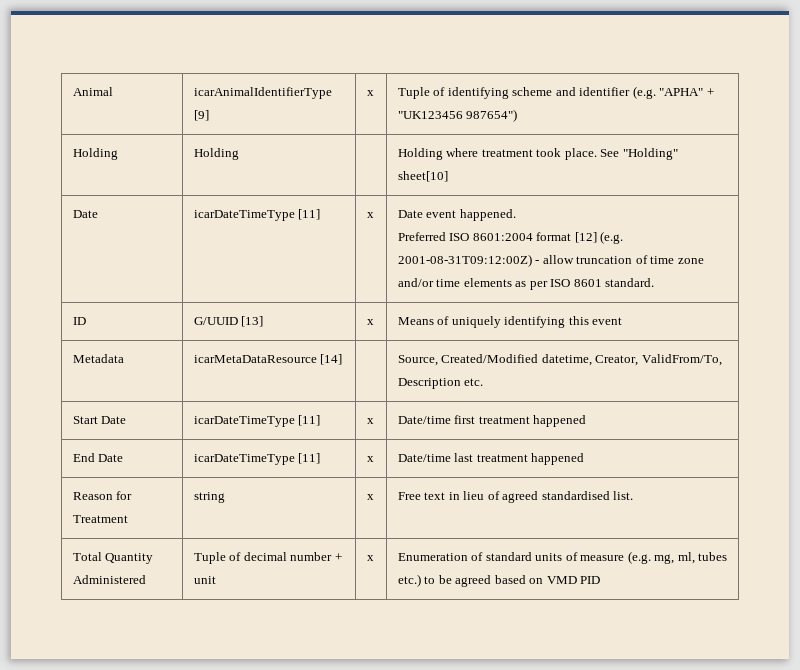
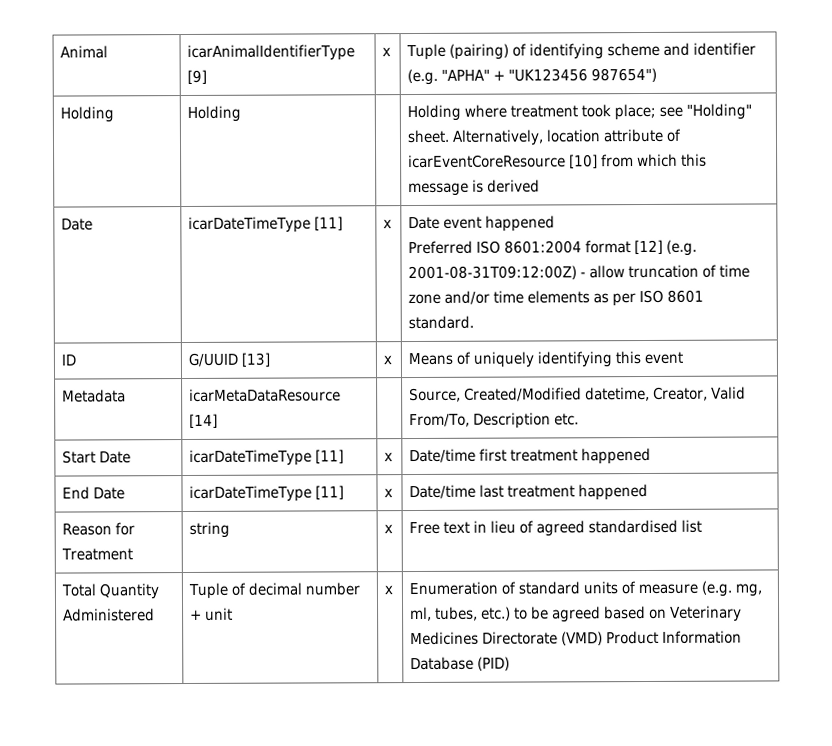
- Animal | icarAnimalIdentifierType [9] | x | Tuple of identifying scheme and identifier (e.g. "APHA" + "UK123456 987654")
+ Animal | icarAnimalIdentifierType [9] | x | Tuple (pairing) of identifying scheme and identifier (e.g. "APHA" + "UK123456 987654")
- Holding | Holding | | Holding where treatment took place. See "Holding" sheet[10]
+ Holding | Holding | | Holding where treatment took place; see "Holding" sheet. Alternatively, location attribute of icarEventCoreResource [10] from which this message is derived
- Date | icarDateTimeType [11] | x | Date event happened.
+ Date | icarDateTimeType [11] | x | Date event happened
- Metadata | icarMetaDataResource [14] | | Source, Created/Modified datetime, Creator, ValidFrom/To, Description etc.
+ Metadata | icarMetaDataResource [14] | | Source, Created/Modified datetime, Creator, Valid From/To, Description etc.
- Reason for Treatment | string | x | Free text in lieu of agreed standardised list.
+ Reason for Treatment | string | x | Free text in lieu of agreed standardised list
- Total Quantity Administered | Tuple of decimal number + unit | x | Enumeration of standard units of measure (e.g. mg, ml, tubes etc.) to be agreed based on VMD PID
+ Total Quantity Administered | Tuple of decimal number + unit | x | Enumeration of standard units of measure (e.g. mg, ml, tubes, etc.) to be agreed based on Veterinary Medicines Directorate (VMD) Product Information Database (PID)

